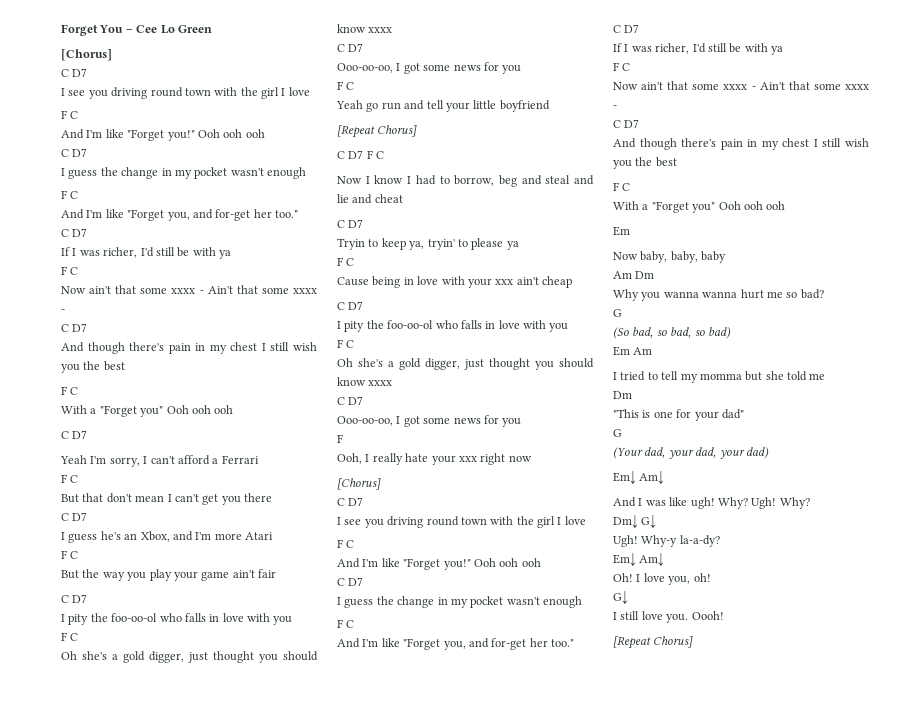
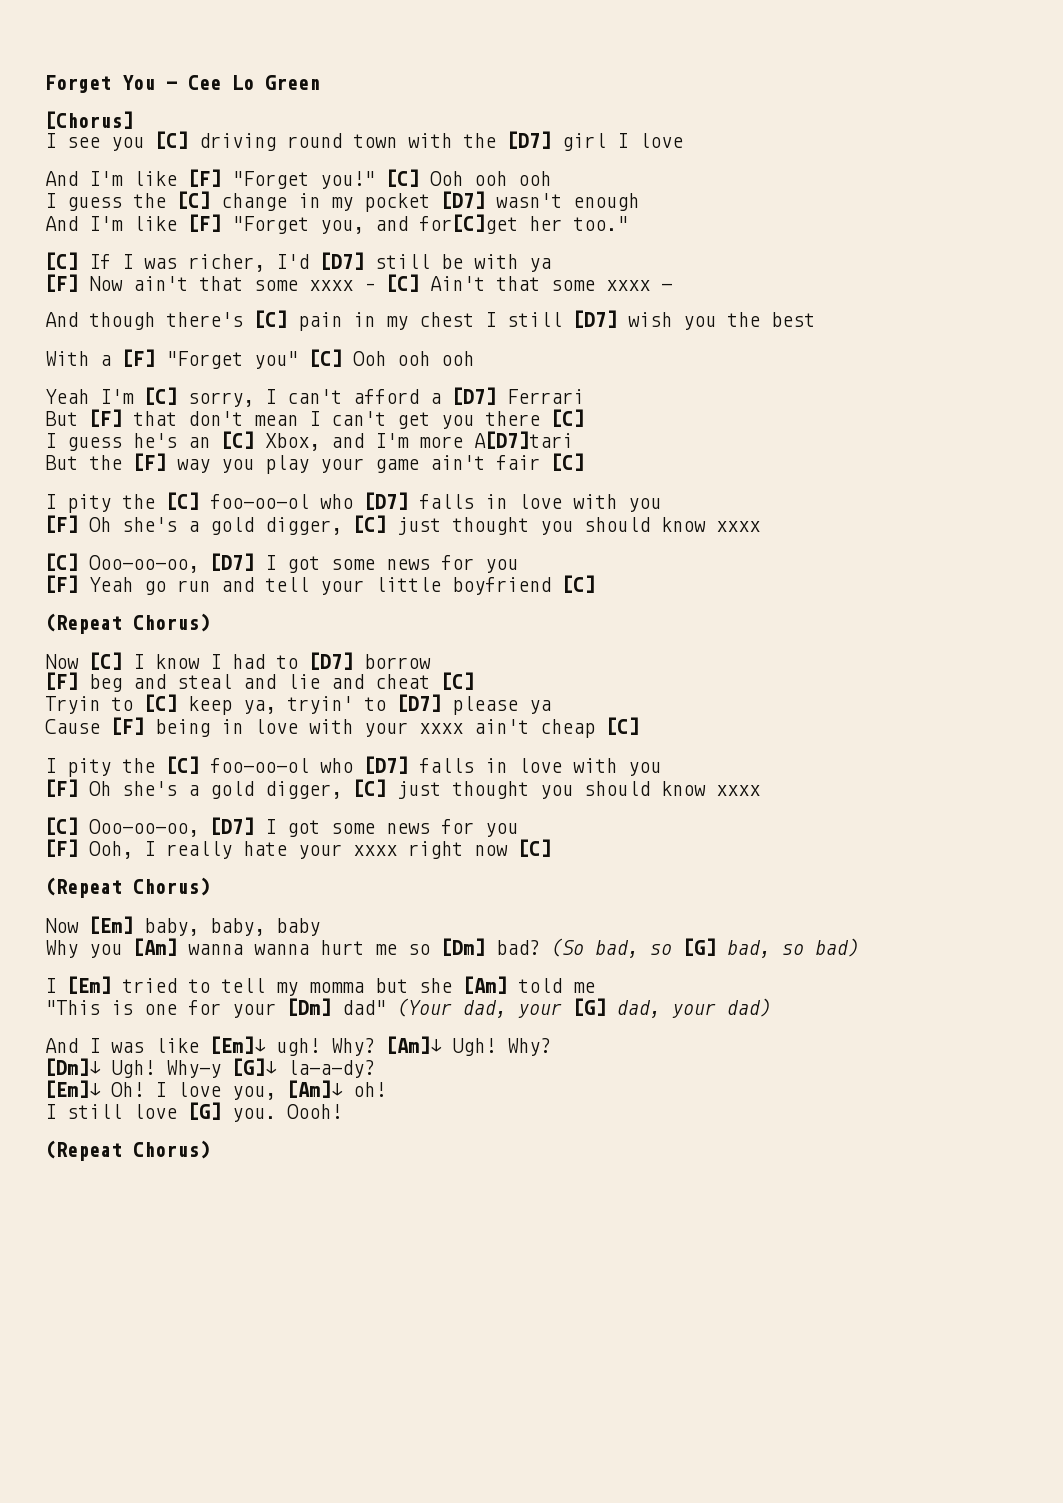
  Forget You – Cee Lo Green
  [Chorus]
- C D7
- I see you driving round town with the girl I love
- F C
- And I'm like "Forget you!" Ooh ooh ooh
- C D7
- I guess the change in my pocket wasn't enough
- F C
- And I'm like "Forget you, and for-get her too."
- C D7
- If I was richer, I'd still be with ya
- F C
- Now ain't that some xxxx - Ain't that some xxxx -
- C D7
- And though there's pain in my chest I still wish you the best
- F C
- With a "Forget you" Ooh ooh ooh
- C D7
+ I see you [C] driving round town with the [D7] girl I love
+ And I'm like [F] "Forget you!" [C] Ooh ooh ooh
+ I guess the [C] change in my pocket [D7] wasn't enough
+ And I'm like [F] "Forget you, and for[C]get her too."
+ [C] If I was richer, I'd [D7] still be with ya
+ [F] Now ain't that some xxxx – [C] Ain't that some xxxx -
+ And though there's [C] pain in my chest I still [D7] wish you the best
+ With a [F] "Forget you" [C] Ooh ooh ooh
- Yeah I'm sorry, I can't afford a Ferrari
- F C
- But that don't mean I can't get you there
- C D7
+ Yeah I'm [C] sorry, I can't afford a [D7] Ferrari
+ But [F] that don't mean I can't get you there [C]
- I guess he's an Xbox, and I'm more Atari
- F C
+ I guess he's an [C] Xbox, and I'm more A[D7]tari
- But the way you play your game ain't fair
- C D7
- I pity the foo-oo-ol who falls in love with you
- F C
- Oh she's a gold digger, just thought you should know xxxx
- C D7
- Ooo-oo-oo, I got some news for you
- F C
- Yeah go run and tell your little boyfriend
- [Repeat Chorus]
- C D7 F C
- Now I know I had to borrow, beg and steal and lie and cheat
- C D7
+ But the [F] way you play your game ain't fair [C]
+ I pity the [C] foo-oo-ol who [D7] falls in love with you
+ [F] Oh she's a gold digger, [C] just thought you should know xxxx
+ [C] Ooo-oo-oo, [D7] I got some news for you
+ [F] Yeah go run and tell your little boyfriend [C]
+ (Repeat Chorus)
+ Now [C] I know I had to [D7] borrow
+ [F] beg and steal and lie and cheat [C]
- Tryin to keep ya, tryin' to please ya
- F C
+ Tryin to [C] keep ya, tryin' to [D7] please ya
- Cause being in love with your xxx ain't cheap
- C D7
- I pity the foo-oo-ol who falls in love with you
- F C
- Oh she's a gold digger, just thought you should know xxxx
- C D7
- Ooo-oo-oo, I got some news for you
- F
- Ooh, I really hate your xxx right now
- [Chorus]
- C D7
- I see you driving round town with the girl I love
- F C
- And I'm like "Forget you!" Ooh ooh ooh
- C D7
- I guess the change in my pocket wasn't enough
- F C
- And I'm like "Forget you, and for-get her too."
- C D7
- If I was richer, I'd still be with ya
- F C
- Now ain't that some xxxx - Ain't that some xxxx -
- C D7
- And though there's pain in my chest I still wish you the best
- F C
- With a "Forget you" Ooh ooh ooh
- Em
- Now baby, baby, baby
+ Cause [F] being in love with your xxxx ain't cheap [C]
+ I pity the [C] foo-oo-ol who [D7] falls in love with you
+ [F] Oh she's a gold digger, [C] just thought you should know xxxx
+ [C] Ooo-oo-oo, [D7] I got some news for you
+ [F] Ooh, I really hate your xxxx right now [C]
+ (Repeat Chorus)
+ Now [Em] baby, baby, baby
- Am Dm
- Why you wanna wanna hurt me so bad?
- G
- (So bad, so bad, so bad)
+ Why you [Am] wanna wanna hurt me so [Dm] bad? (So bad, so [G] bad, so bad)
- Em Am
- I tried to tell my momma but she told me
- Dm
+ I [Em] tried to tell my momma but she [Am] told me
- "This is one for your dad"
- G
- (Your dad, your dad, your dad)
- Em↓ Am↓
+ "This is one for your [Dm] dad" (Your dad, your [G] dad, your dad)
- And I was like ugh!
+ And I was like [Em]↓ ugh!
- Why? Ugh!
+ Why? [Am]↓ Ugh!
- Dm↓ G↓
- Ugh!
+ [Dm]↓ Ugh!
- Why-y la-a-dy?
- Em↓ Am↓
- Oh!
+ Why-y [G]↓ la-a-dy?
+ [Em]↓ Oh!
- I love you, oh!
- G↓
+ I love you, [Am]↓ oh!
- I still love you.
+ I still love [G] you.
  Oooh!
- [Repeat Chorus]
+ (Repeat Chorus)

